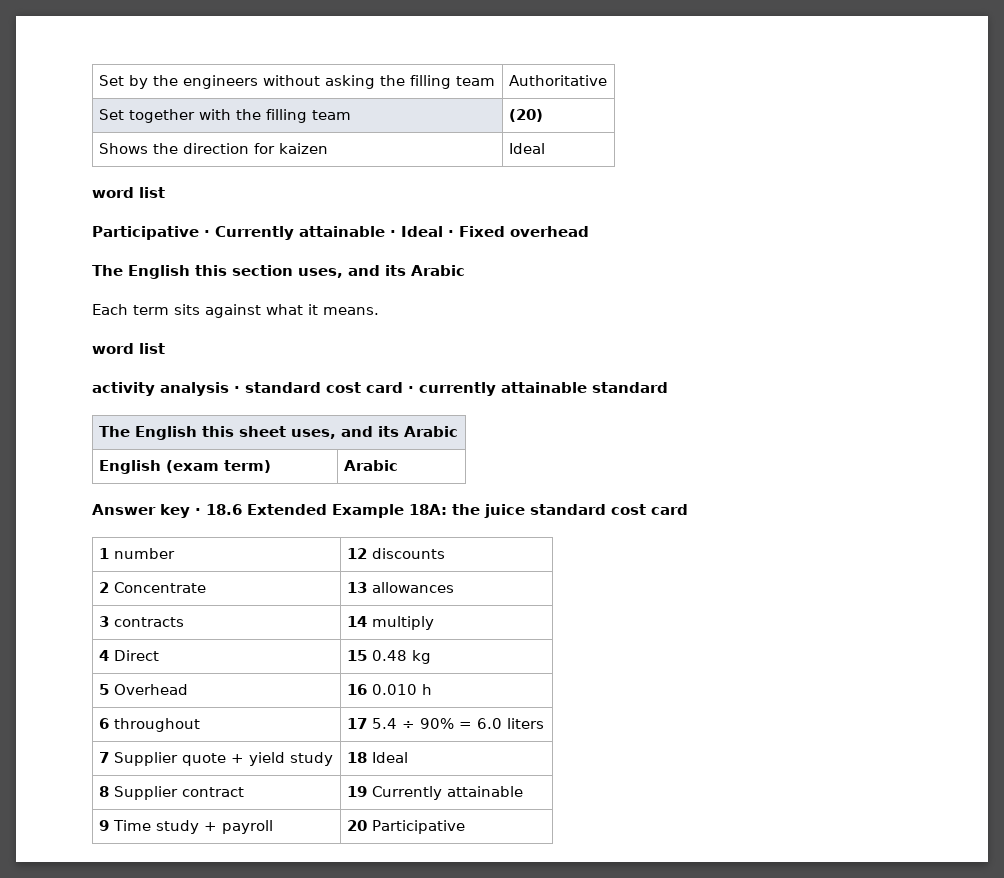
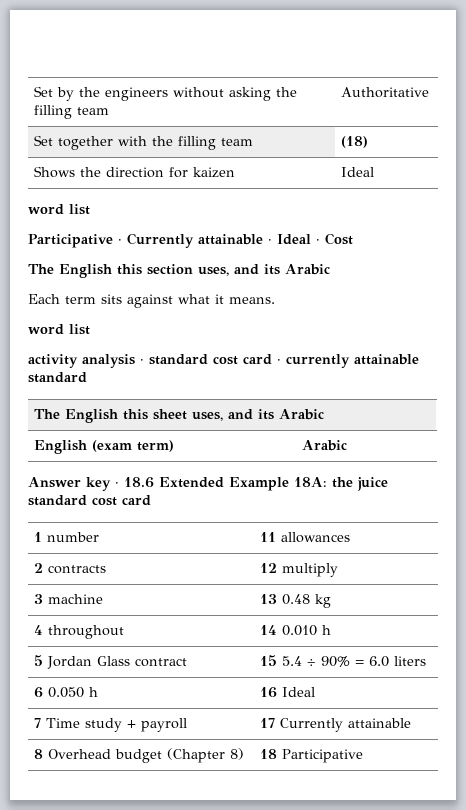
- Set together with the filling team | (20)
+ Set together with the filling team | (18)
- Participative · Currently attainable · Ideal · Fixed overhead
+ Participative · Currently attainable · Ideal · Cost
- 1 number | 12 discounts
+ 1 number | 11 allowances
- 2 Concentrate | 13 allowances
- 3 contracts | 14 multiply
- 4 Direct | 15 0.48 kg
+ 2 contracts | 12 multiply
+ 3 machine | 13 0.48 kg
- 5 Overhead | 16 0.010 h
+ 4 throughout | 14 0.010 h
- 6 throughout | 17 5.4 ÷ 90% = 6.0 liters
+ 5 Jordan Glass contract | 15 5.4 ÷ 90% = 6.0 liters
- 7 Supplier quote + yield study | 18 Ideal
- 8 Supplier contract | 19 Currently attainable
- 9 Time study + payroll | 20 Participative
+ 6 0.050 h | 16 Ideal
+ 7 Time study + payroll | 17 Currently attainable
+ 8 Overhead budget (Chapter 8) | 18 Participative

